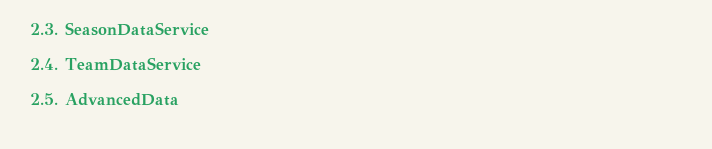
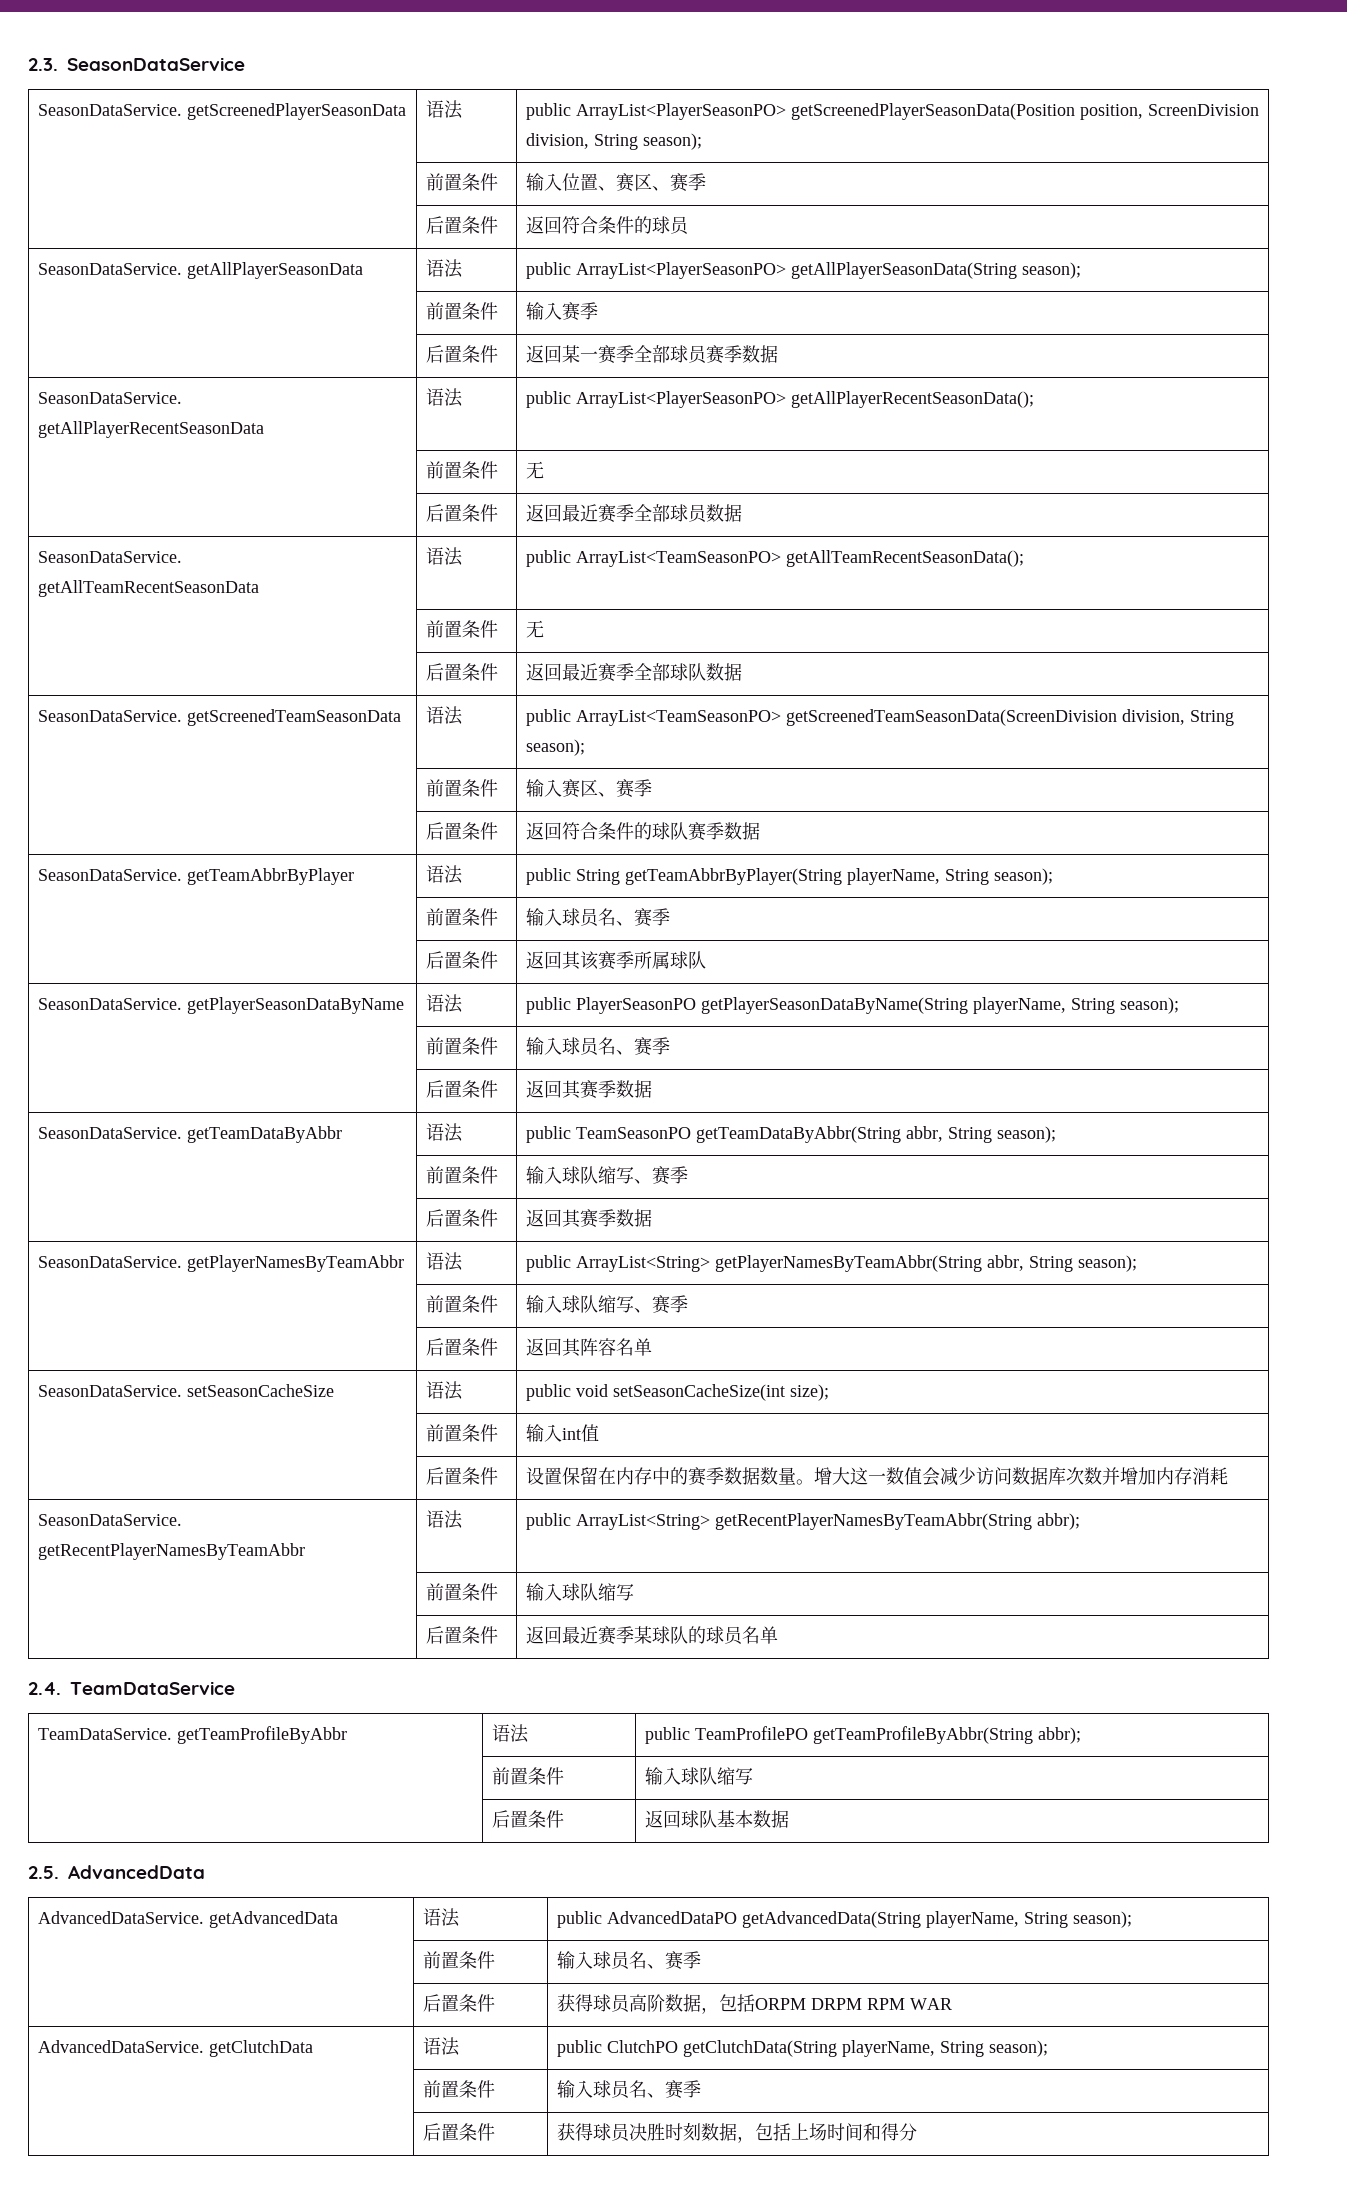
+ SeasonDataService. getScreenedPlayerSeasonData | 语法 | public ArrayList<PlayerSeasonPO> getScreenedPlayerSeasonData(Position position, ScreenDivision division, String season);
+ | 前置条件 | 输入位置、赛区、赛季
+ | 后置条件 | 返回符合条件的球员
+ SeasonDataService. getAllPlayerSeasonData | 语法 | public ArrayList<PlayerSeasonPO> getAllPlayerSeasonData(String season);
+ | 前置条件 | 输入赛季
+ | 后置条件 | 返回某一赛季全部球员赛季数据
+ SeasonDataService. getAllPlayerRecentSeasonData | 语法 | public ArrayList<PlayerSeasonPO> getAllPlayerRecentSeasonData();
+ | 前置条件 | 无
+ | 后置条件 | 返回最近赛季全部球员数据
+ SeasonDataService. getAllTeamRecentSeasonData | 语法 | public ArrayList<TeamSeasonPO> getAllTeamRecentSeasonData();
+ | 前置条件 | 无
+ | 后置条件 | 返回最近赛季全部球队数据
+ SeasonDataService. getScreenedTeamSeasonData | 语法 | public ArrayList<TeamSeasonPO> getScreenedTeamSeasonData(ScreenDivision division, String season);
+ | 前置条件 | 输入赛区、赛季
+ | 后置条件 | 返回符合条件的球队赛季数据
+ SeasonDataService. getTeamAbbrByPlayer | 语法 | public String getTeamAbbrByPlayer(String playerName, String season);
+ | 前置条件 | 输入球员名、赛季
+ | 后置条件 | 返回其该赛季所属球队
+ SeasonDataService. getPlayerSeasonDataByName | 语法 | public PlayerSeasonPO getPlayerSeasonDataByName(String playerName, String season);
+ | 前置条件 | 输入球员名、赛季
+ | 后置条件 | 返回其赛季数据
+ SeasonDataService. getTeamDataByAbbr | 语法 | public TeamSeasonPO getTeamDataByAbbr(String abbr, String season);
+ | 前置条件 | 输入球队缩写、赛季
+ | 后置条件 | 返回其赛季数据
+ SeasonDataService. getPlayerNamesByTeamAbbr | 语法 | public ArrayList<String> getPlayerNamesByTeamAbbr(String abbr, String season);
+ | 前置条件 | 输入球队缩写、赛季
+ | 后置条件 | 返回其阵容名单
+ SeasonDataService. setSeasonCacheSize | 语法 | public void setSeasonCacheSize(int size);
+ | 前置条件 | 输入int值
+ | 后置条件 | 设置保留在内存中的赛季数据数量。增大这一数值会减少访问数据库次数并增加内存消耗
+ SeasonDataService. getRecentPlayerNamesByTeamAbbr | 语法 | public ArrayList<String> getRecentPlayerNamesByTeamAbbr(String abbr);
+ | 前置条件 | 输入球队缩写
+ | 后置条件 | 返回最近赛季某球队的球员名单
  2.4. TeamDataService
+ TeamDataService. getTeamProfileByAbbr | 语法 | public TeamProfilePO getTeamProfileByAbbr(String abbr);
+ | 前置条件 | 输入球队缩写
+ | 后置条件 | 返回球队基本数据
  2.5. AdvancedData
+ AdvancedDataService. getAdvancedData | 语法 | public AdvancedDataPO getAdvancedData(String playerName, String season);
+ | 前置条件 | 输入球员名、赛季
+ | 后置条件 | 获得球员高阶数据，包括ORPM DRPM RPM WAR
+ AdvancedDataService. getClutchData | 语法 | public ClutchPO getClutchData(String playerName, String season);
+ | 前置条件 | 输入球员名、赛季
+ | 后置条件 | 获得球员决胜时刻数据，包括上场时间和得分

